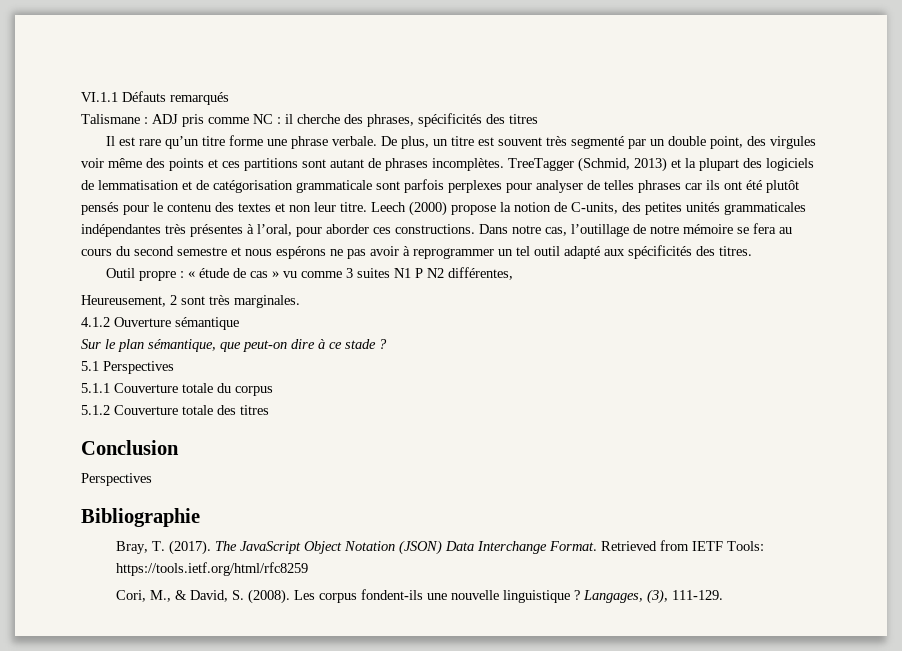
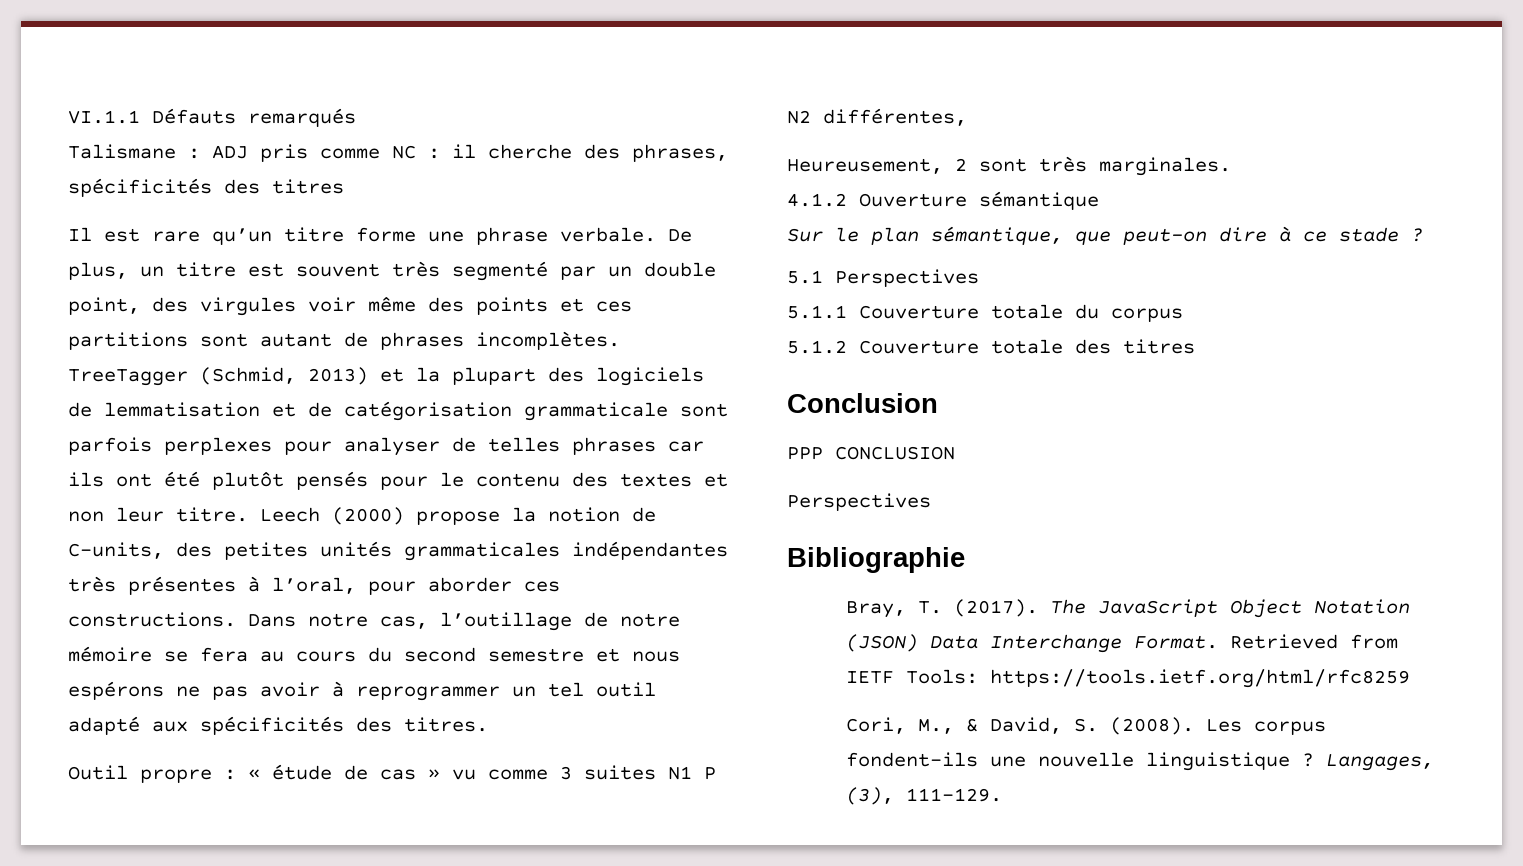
+ PPP CONCLUSION

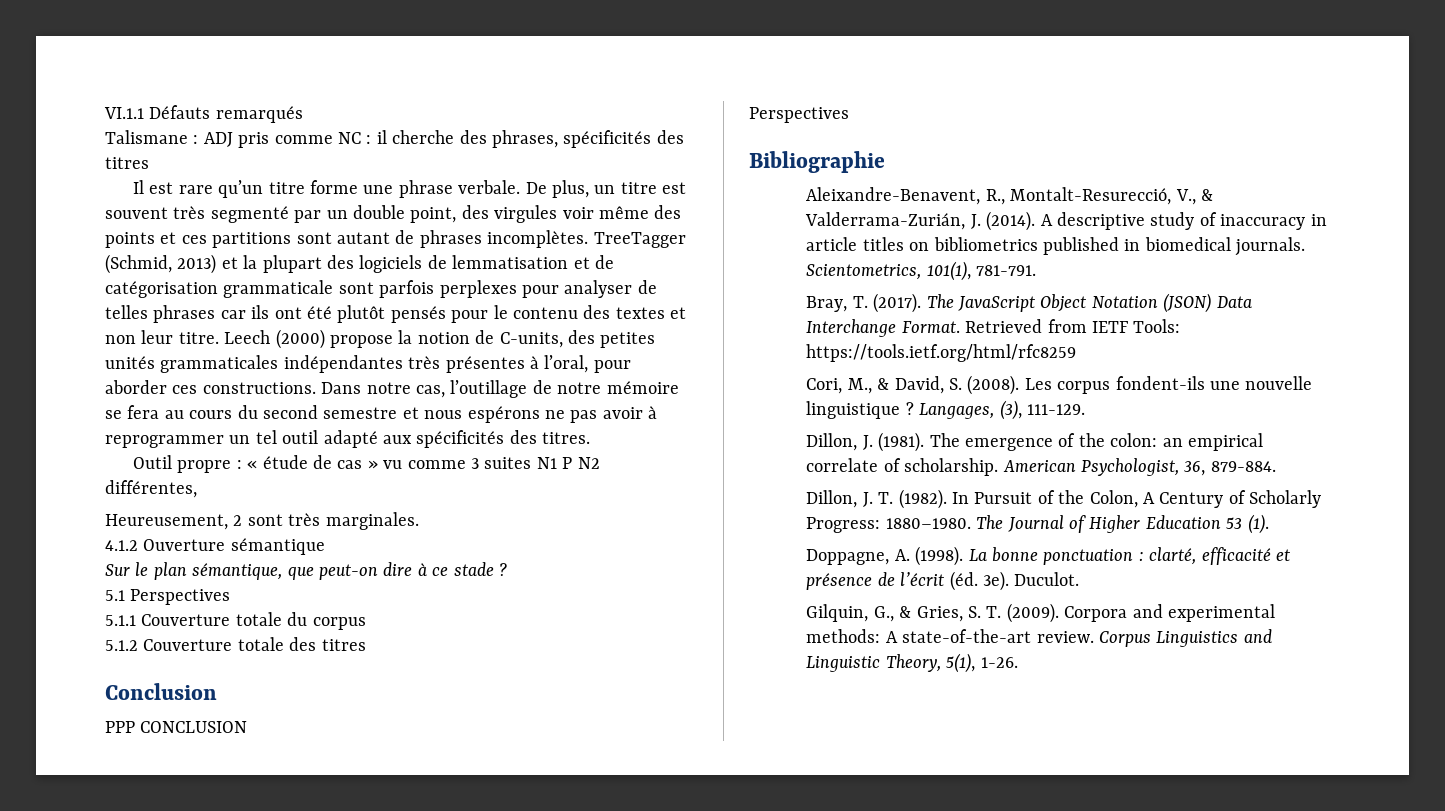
+ Aleixandre-Benavent, R., Montalt-Resurecció, V., & Valderrama-Zurián, J. (2014). A descriptive study of inaccuracy in article titles on bibliometrics published in biomedical journals. Scientometrics, 101(1), 781-791.
+ Dillon, J. (1981). The emergence of the colon: an empirical correlate of scholarship. American Psychologist, 36, 879-884.
+ Dillon, J. T. (1982). In Pursuit of the Colon, A Century of Scholarly Progress: 1880–1980. The Journal of Higher Education 53 (1).
+ Doppagne, A. (1998). La bonne ponctuation : clarté, efficacité et présence de l’écrit (éd. 3e). Duculot.
+ Gilquin, G., & Gries, S. T. (2009). Corpora and experimental methods: A state-of-the-art review. Corpus Linguistics and Linguistic Theory, 5(1), 1-26.

